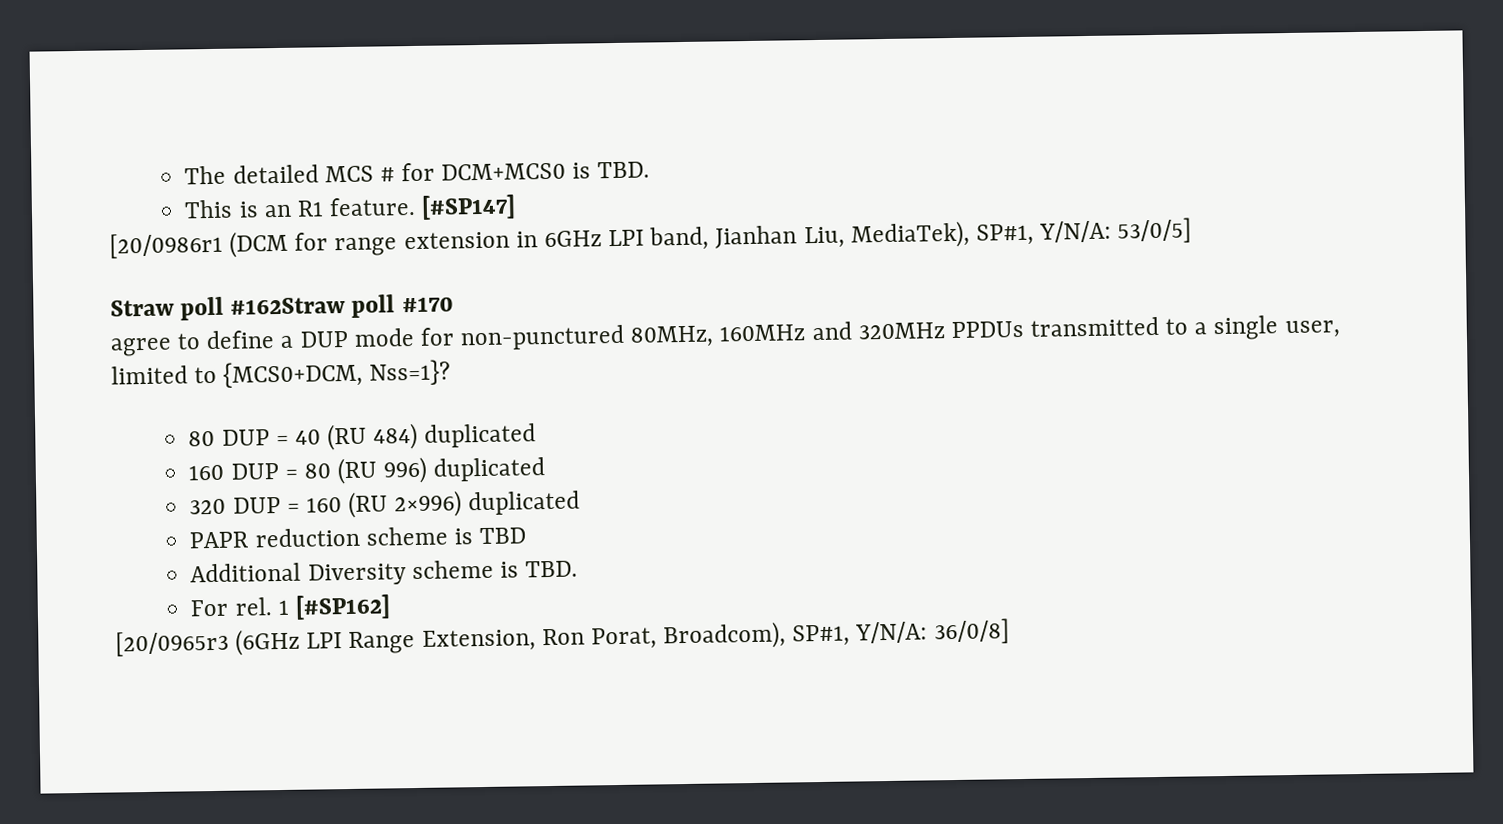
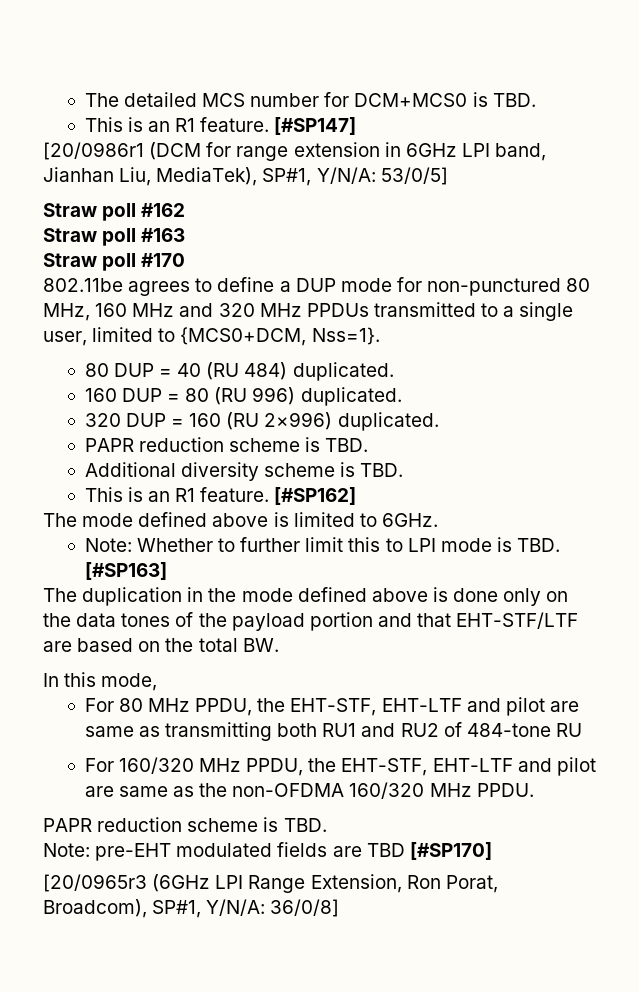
- The detailed MCS # for DCM+MCS0 is TBD.
+ The detailed MCS number for DCM+MCS0 is TBD.
- Straw poll #162Straw poll #170
+ Straw poll #162
+ Straw poll #163
+ Straw poll #170
- agree to define a DUP mode for non-punctured 80MHz, 160MHz and 320MHz PPDUs transmitted to a single user, limited to {MCS0+DCM, Nss=1}?
+ 802.11be agrees to define a DUP mode for non-punctured 80 MHz, 160 MHz and 320 MHz PPDUs transmitted to a single user, limited to {MCS0+DCM, Nss=1}.
- 80 DUP = 40 (RU 484) duplicated
+ 80 DUP = 40 (RU 484) duplicated.
- 160 DUP = 80 (RU 996) duplicated
+ 160 DUP = 80 (RU 996) duplicated.
- 320 DUP = 160 (RU 2×996) duplicated
- PAPR reduction scheme is TBD
+ 320 DUP = 160 (RU 2×996) duplicated.
+ PAPR reduction scheme is TBD.
- Additional Diversity scheme is TBD.
- For rel. 1 [#SP162]
+ Additional diversity scheme is TBD.
+ This is an R1 feature. [#SP162]
+ The mode defined above is limited to 6GHz.
+ Note: Whether to further limit this to LPI mode is TBD. [#SP163]
+ The duplication in the mode defined above is done only on the data tones of the payload portion and that EHT-STF/LTF are based on the total BW.
+ In this mode,
+ For 80 MHz PPDU, the EHT-STF, EHT-LTF and pilot are same as transmitting both RU1 and RU2 of 484-tone RU
+ For 160/320 MHz PPDU, the EHT-STF, EHT-LTF and pilot are same as the non-OFDMA 160/320 MHz PPDU.
+ PAPR reduction scheme is TBD.
+ Note: pre-EHT modulated fields are TBD [#SP170]

